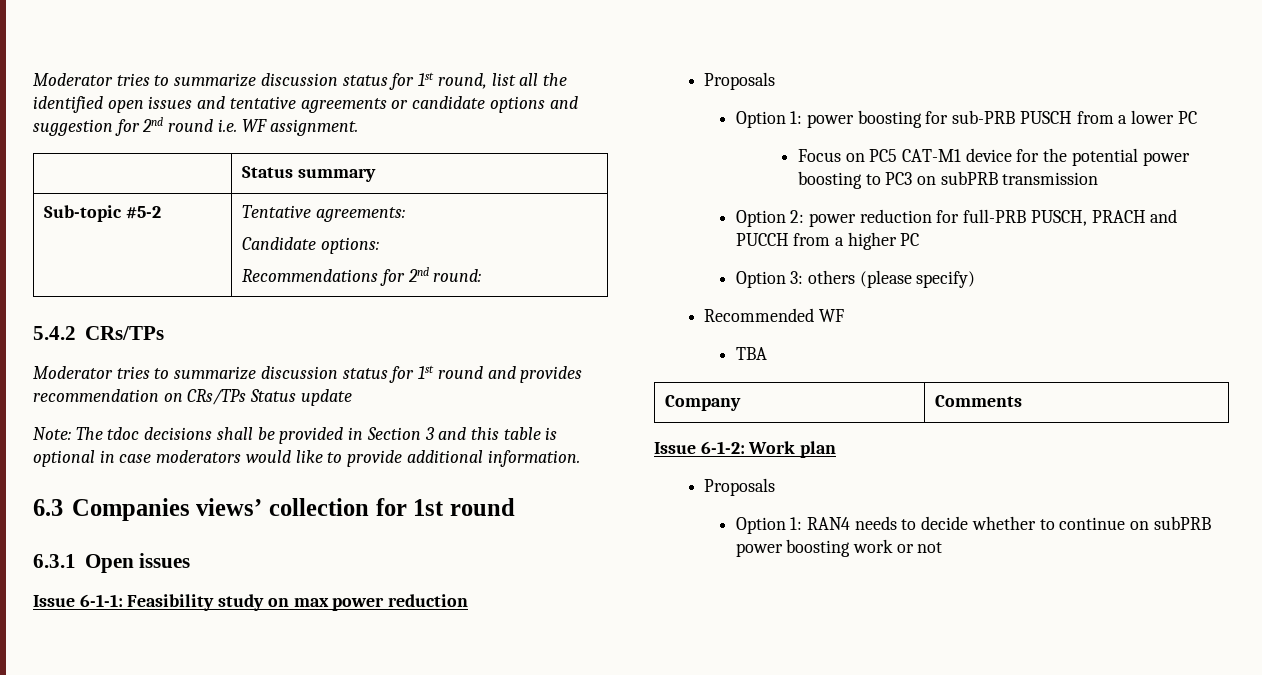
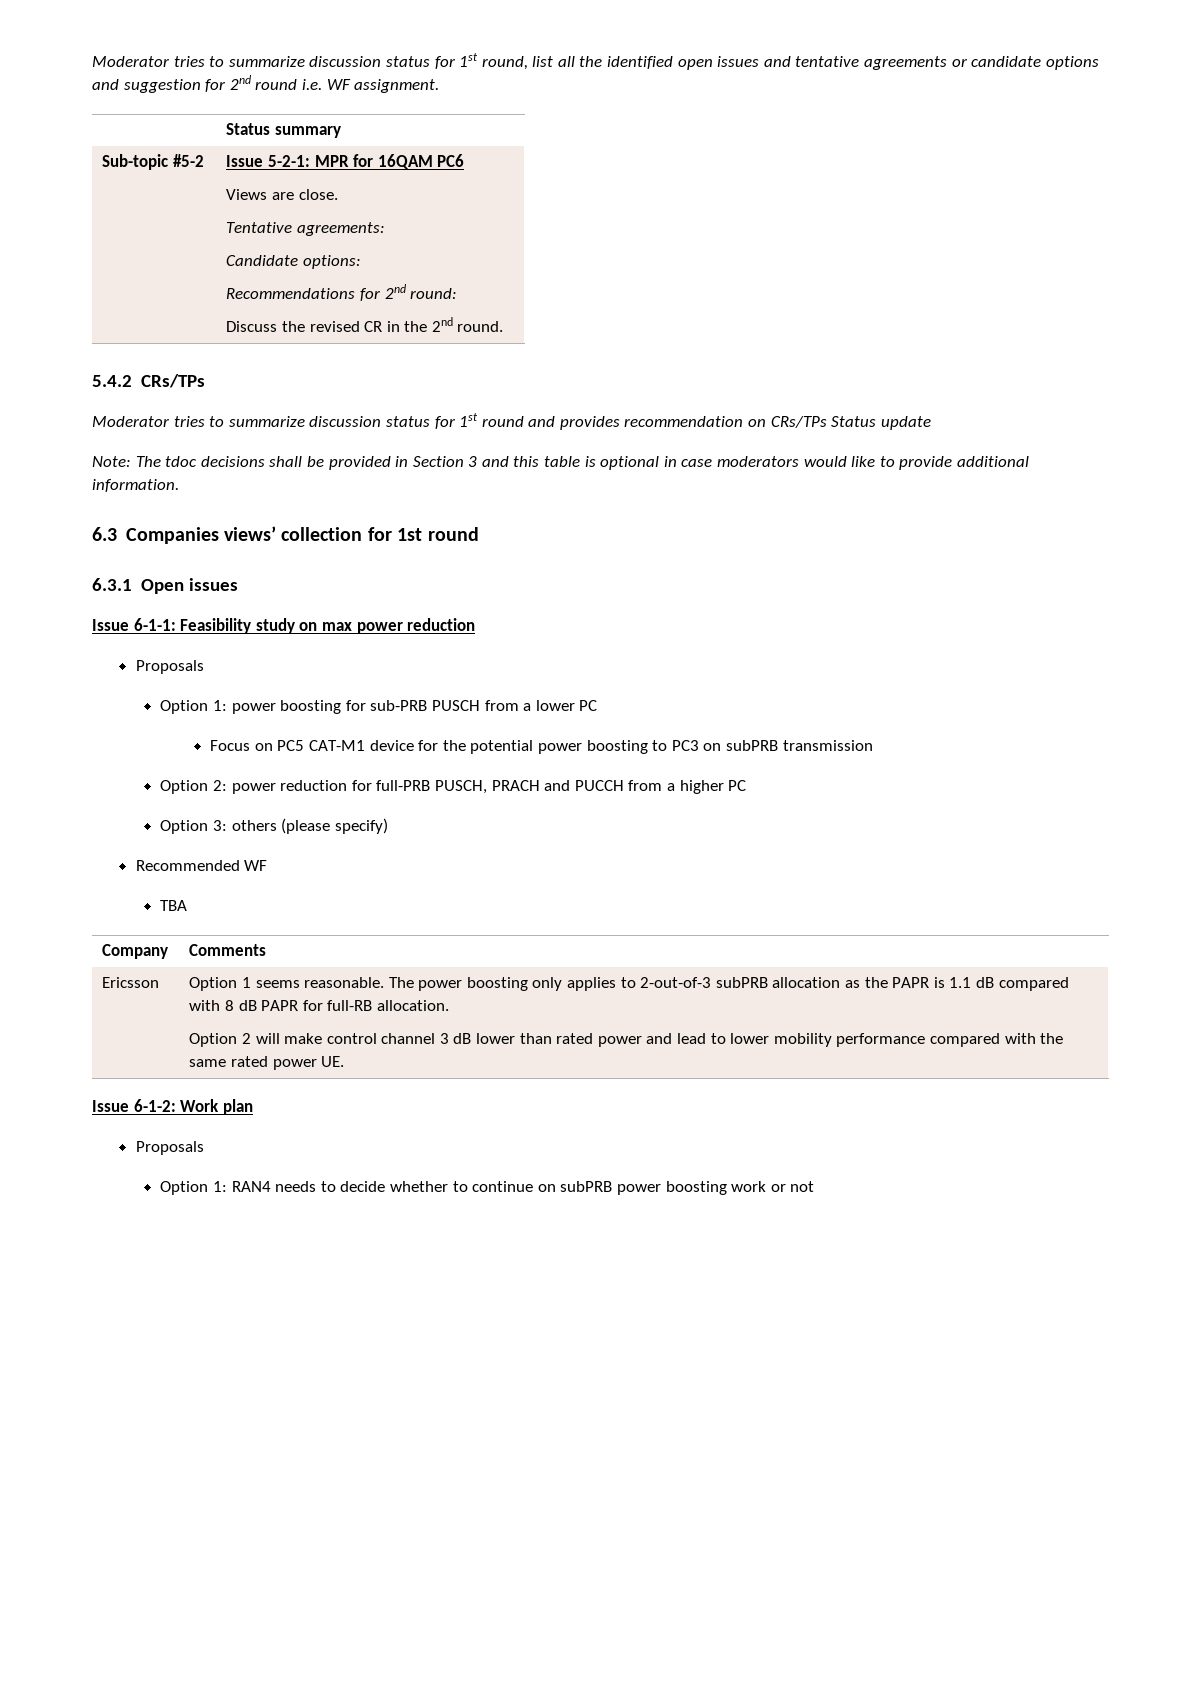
- Sub-topic #5-2 | Tentative agreements:
+ Sub-topic #5-2 | Issue 5-2-1: MPR for 16QAM PC6
+ Views are close.
+ Tentative agreements:
  Candidate options:
  Recommendations for 2nd round:
+ Discuss the revised CR in the 2nd round.
+ Ericsson | Option 1 seems reasonable. The power boosting only applies to 2-out-of-3 subPRB allocation as the PAPR is 1.1 dB compared with 8 dB PAPR for full-RB allocation.
+ Option 2 will make control channel 3 dB lower than rated power and lead to lower mobility performance compared with the same rated power UE.

